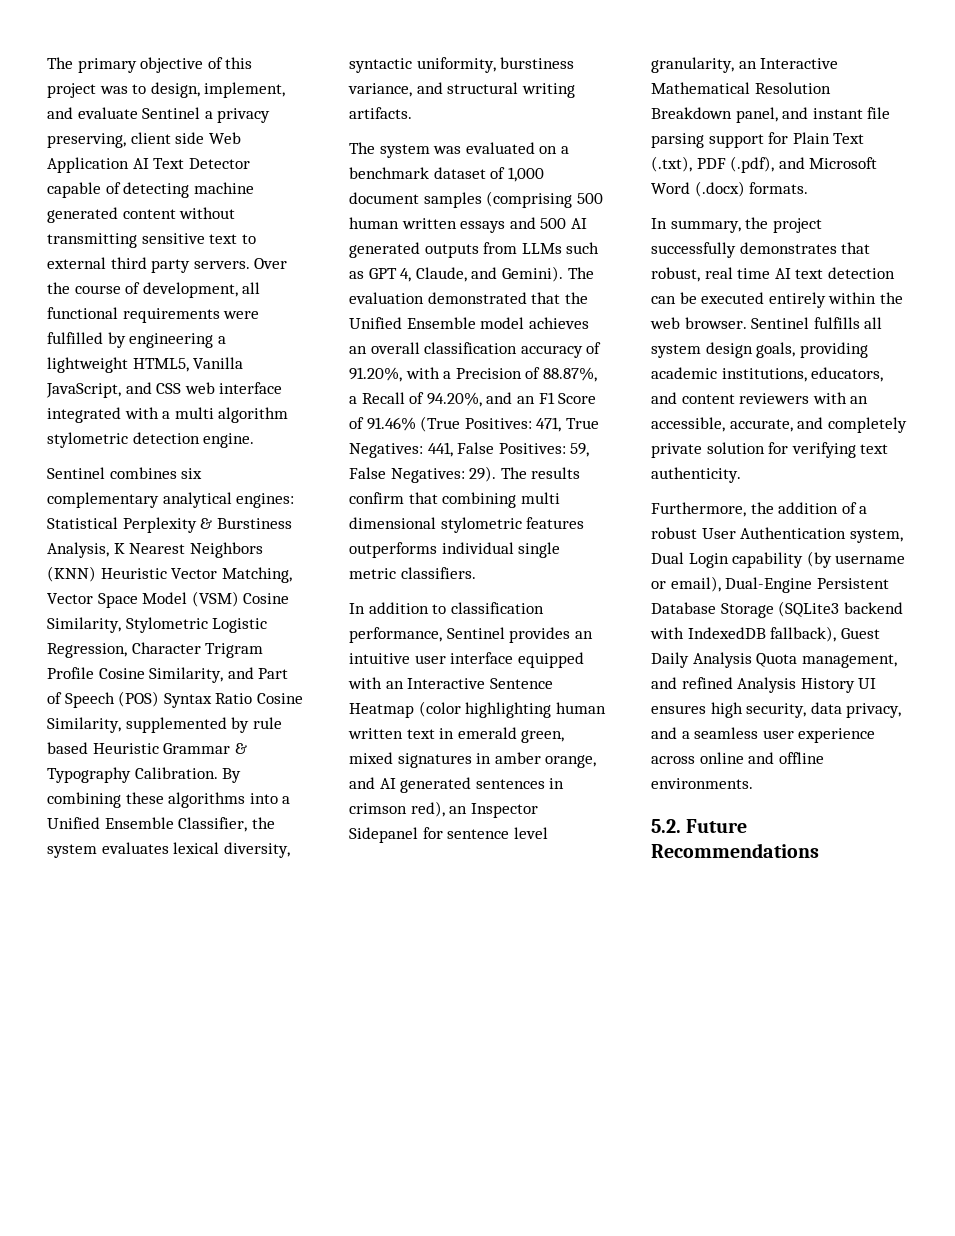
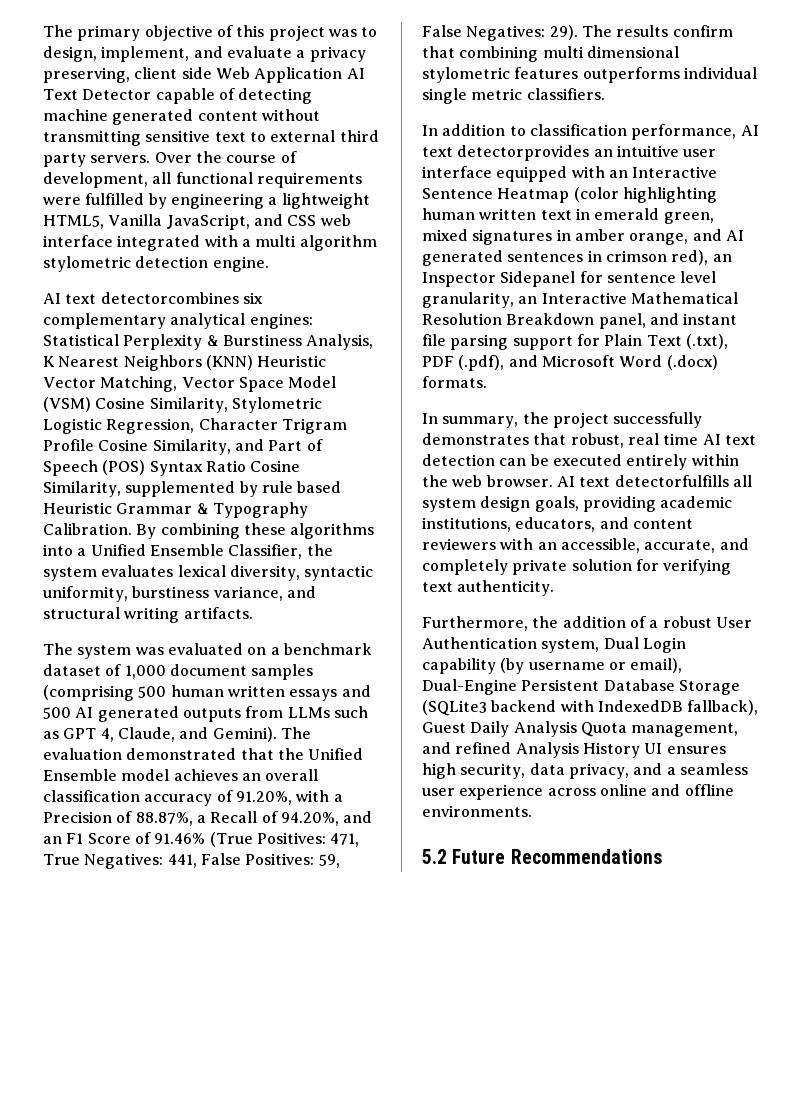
- The primary objective of this project was to design, implement, and evaluate Sentinel a privacy preserving, client side Web Application AI Text Detector capable of detecting machine generated content without transmitting sensitive text to external third party servers.
+ The primary objective of this project was to design, implement, and evaluate a privacy preserving, client side Web Application AI Text Detector capable of detecting machine generated content without transmitting sensitive text to external third party servers.
- Sentinel combines six complementary analytical engines: Statistical Perplexity & Burstiness Analysis, K Nearest Neighbors (KNN) Heuristic Vector Matching, Vector Space Model (VSM) Cosine Similarity, Stylometric Logistic Regression, Character Trigram Profile Cosine Similarity, and Part of Speech (POS) Syntax Ratio Cosine Similarity, supplemented by rule based Heuristic Grammar & Typography Calibration.
+ AI text detectorcombines six complementary analytical engines: Statistical Perplexity & Burstiness Analysis, K Nearest Neighbors (KNN) Heuristic Vector Matching, Vector Space Model (VSM) Cosine Similarity, Stylometric Logistic Regression, Character Trigram Profile Cosine Similarity, and Part of Speech (POS) Syntax Ratio Cosine Similarity, supplemented by rule based Heuristic Grammar & Typography Calibration.
- In addition to classification performance, Sentinel provides an intuitive user interface equipped with an Interactive Sentence Heatmap (color highlighting human written text in emerald green, mixed signatures in amber orange, and AI generated sentences in crimson red), an Inspector Sidepanel for sentence level granularity, an Interactive Mathematical Resolution Breakdown panel, and instant file parsing support for Plain Text (.txt), PDF (.pdf), and Microsoft Word (.docx) formats.
+ In addition to classification performance, AI text detectorprovides an intuitive user interface equipped with an Interactive Sentence Heatmap (color highlighting human written text in emerald green, mixed signatures in amber orange, and AI generated sentences in crimson red), an Inspector Sidepanel for sentence level granularity, an Interactive Mathematical Resolution Breakdown panel, and instant file parsing support for Plain Text (.txt), PDF (.pdf), and Microsoft Word (.docx) formats.
- Sentinel fulfills all system design goals, providing academic institutions, educators, and content reviewers with an accessible, accurate, and completely private solution for verifying text authenticity.
+ AI text detectorfulfills all system design goals, providing academic institutions, educators, and content reviewers with an accessible, accurate, and completely private solution for verifying text authenticity.
- 5.2. Future Recommendations
+ 5.2 Future Recommendations

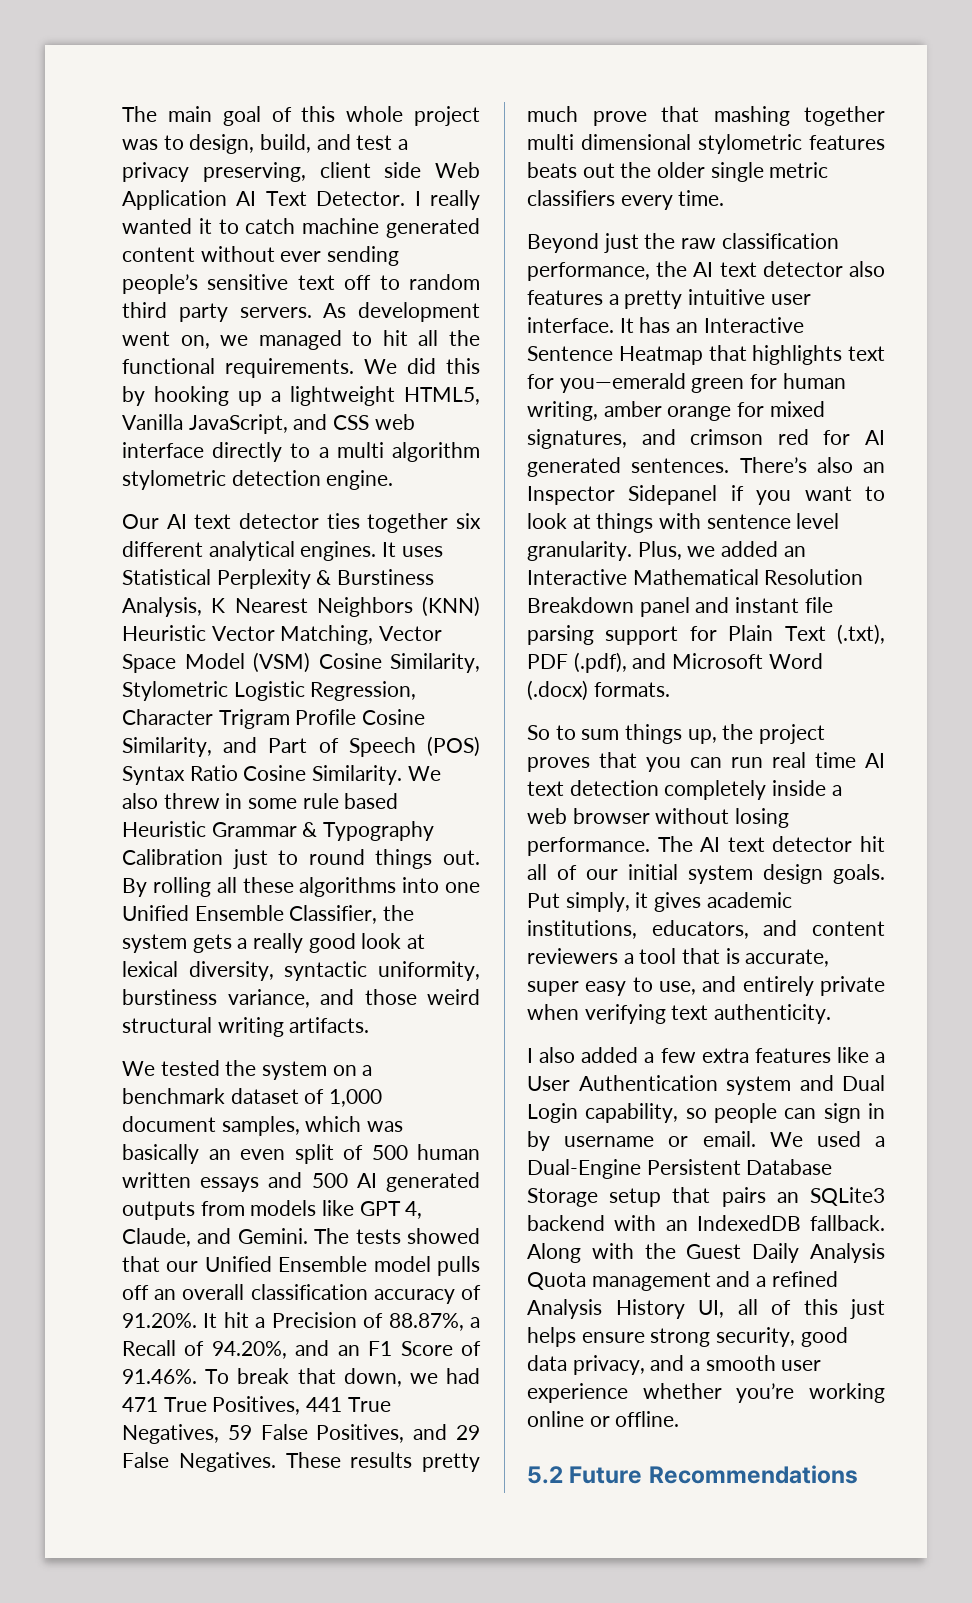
- The primary objective of this project was to design, implement, and evaluate a privacy preserving, client side Web Application AI Text Detector capable of detecting machine generated content without transmitting sensitive text to external third party servers. Over the course of development, all functional requirements were fulfilled by engineering a lightweight HTML5, Vanilla JavaScript, and CSS web interface integrated with a multi algorithm stylometric detection engine.
+ The main goal of this whole project was to design, build, and test a privacy preserving, client side Web Application AI Text Detector. I really wanted it to catch machine generated content without ever sending people’s sensitive text off to random third party servers. As development went on, we managed to hit all the functional requirements. We did this by hooking up a lightweight HTML5, Vanilla JavaScript, and CSS web interface directly to a multi algorithm stylometric detection engine.
- AI text detectorcombines six complementary analytical engines: Statistical Perplexity & Burstiness Analysis, K Nearest Neighbors (KNN) Heuristic Vector Matching, Vector Space Model (VSM) Cosine Similarity, Stylometric Logistic Regression, Character Trigram Profile Cosine Similarity, and Part of Speech (POS) Syntax Ratio Cosine Similarity, supplemented by rule based Heuristic Grammar & Typography Calibration. By combining these algorithms into a Unified Ensemble Classifier, the system evaluates lexical diversity, syntactic uniformity, burstiness variance, and structural writing artifacts.
+ Our AI text detector ties together six different analytical engines. It uses Statistical Perplexity & Burstiness Analysis, K Nearest Neighbors (KNN) Heuristic Vector Matching, Vector Space Model (VSM) Cosine Similarity, Stylometric Logistic Regression, Character Trigram Profile Cosine Similarity, and Part of Speech (POS) Syntax Ratio Cosine Similarity. We also threw in some rule based Heuristic Grammar & Typography Calibration just to round things out. By rolling all these algorithms into one Unified Ensemble Classifier, the system gets a really good look at lexical diversity, syntactic uniformity, burstiness variance, and those weird structural writing artifacts.
- The system was evaluated on a benchmark dataset of 1,000 document samples (comprising 500 human written essays and 500 AI generated outputs from LLMs such as GPT 4, Claude, and Gemini). The evaluation demonstrated that the Unified Ensemble model achieves an overall classification accuracy of 91.20%, with a Precision of 88.87%, a Recall of 94.20%, and an F1 Score of 91.46% (True Positives: 471, True Negatives: 441, False Positives: 59, False Negatives: 29). The results confirm that combining multi dimensional stylometric features outperforms individual single metric classifiers.
- In addition to classification performance, AI text detectorprovides an intuitive user interface equipped with an Interactive Sentence Heatmap (color highlighting human written text in emerald green, mixed signatures in amber orange, and AI generated sentences in crimson red), an Inspector Sidepanel for sentence level granularity, an Interactive Mathematical Resolution Breakdown panel, and instant file parsing support for Plain Text (.txt), PDF (.pdf), and Microsoft Word (.docx) formats.
+ We tested the system on a benchmark dataset of 1,000 document samples, which was basically an even split of 500 human written essays and 500 AI generated outputs from models like GPT 4, Claude, and Gemini. The tests showed that our Unified Ensemble model pulls off an overall classification accuracy of 91.20%. It hit a Precision of 88.87%, a Recall of 94.20%, and an F1 Score of 91.46%. To break that down, we had 471 True Positives, 441 True Negatives, 59 False Positives, and 29 False Negatives. These results pretty much prove that mashing together multi dimensional stylometric features beats out the older single metric classifiers every time.
+ Beyond just the raw classification performance, the AI text detector also features a pretty intuitive user interface. It has an Interactive Sentence Heatmap that highlights text for you—emerald green for human writing, amber orange for mixed signatures, and crimson red for AI generated sentences. There’s also an Inspector Sidepanel if you want to look at things with sentence level granularity. Plus, we added an Interactive Mathematical Resolution Breakdown panel and instant file parsing support for Plain Text (.txt), PDF (.pdf), and Microsoft Word (.docx) formats.
- In summary, the project successfully demonstrates that robust, real time AI text detection can be executed entirely within the web browser. AI text detectorfulfills all system design goals, providing academic institutions, educators, and content reviewers with an accessible, accurate, and completely private solution for verifying text authenticity.
- Furthermore, the addition of a robust User Authentication system, Dual Login capability (by username or email), Dual-Engine Persistent Database Storage (SQLite3 backend with IndexedDB fallback), Guest Daily Analysis Quota management, and refined Analysis History UI ensures high security, data privacy, and a seamless user experience across online and offline environments.
+ So to sum things up, the project proves that you can run real time AI text detection completely inside a web browser without losing performance. The AI text detector hit all of our initial system design goals. Put simply, it gives academic institutions, educators, and content reviewers a tool that is accurate, super easy to use, and entirely private when verifying text authenticity.
+ I also added a few extra features like a User Authentication system and Dual Login capability, so people can sign in by username or email. We used a Dual-Engine Persistent Database Storage setup that pairs an SQLite3 backend with an IndexedDB fallback. Along with the Guest Daily Analysis Quota management and a refined Analysis History UI, all of this just helps ensure strong security, good data privacy, and a smooth user experience whether you’re working online or offline.

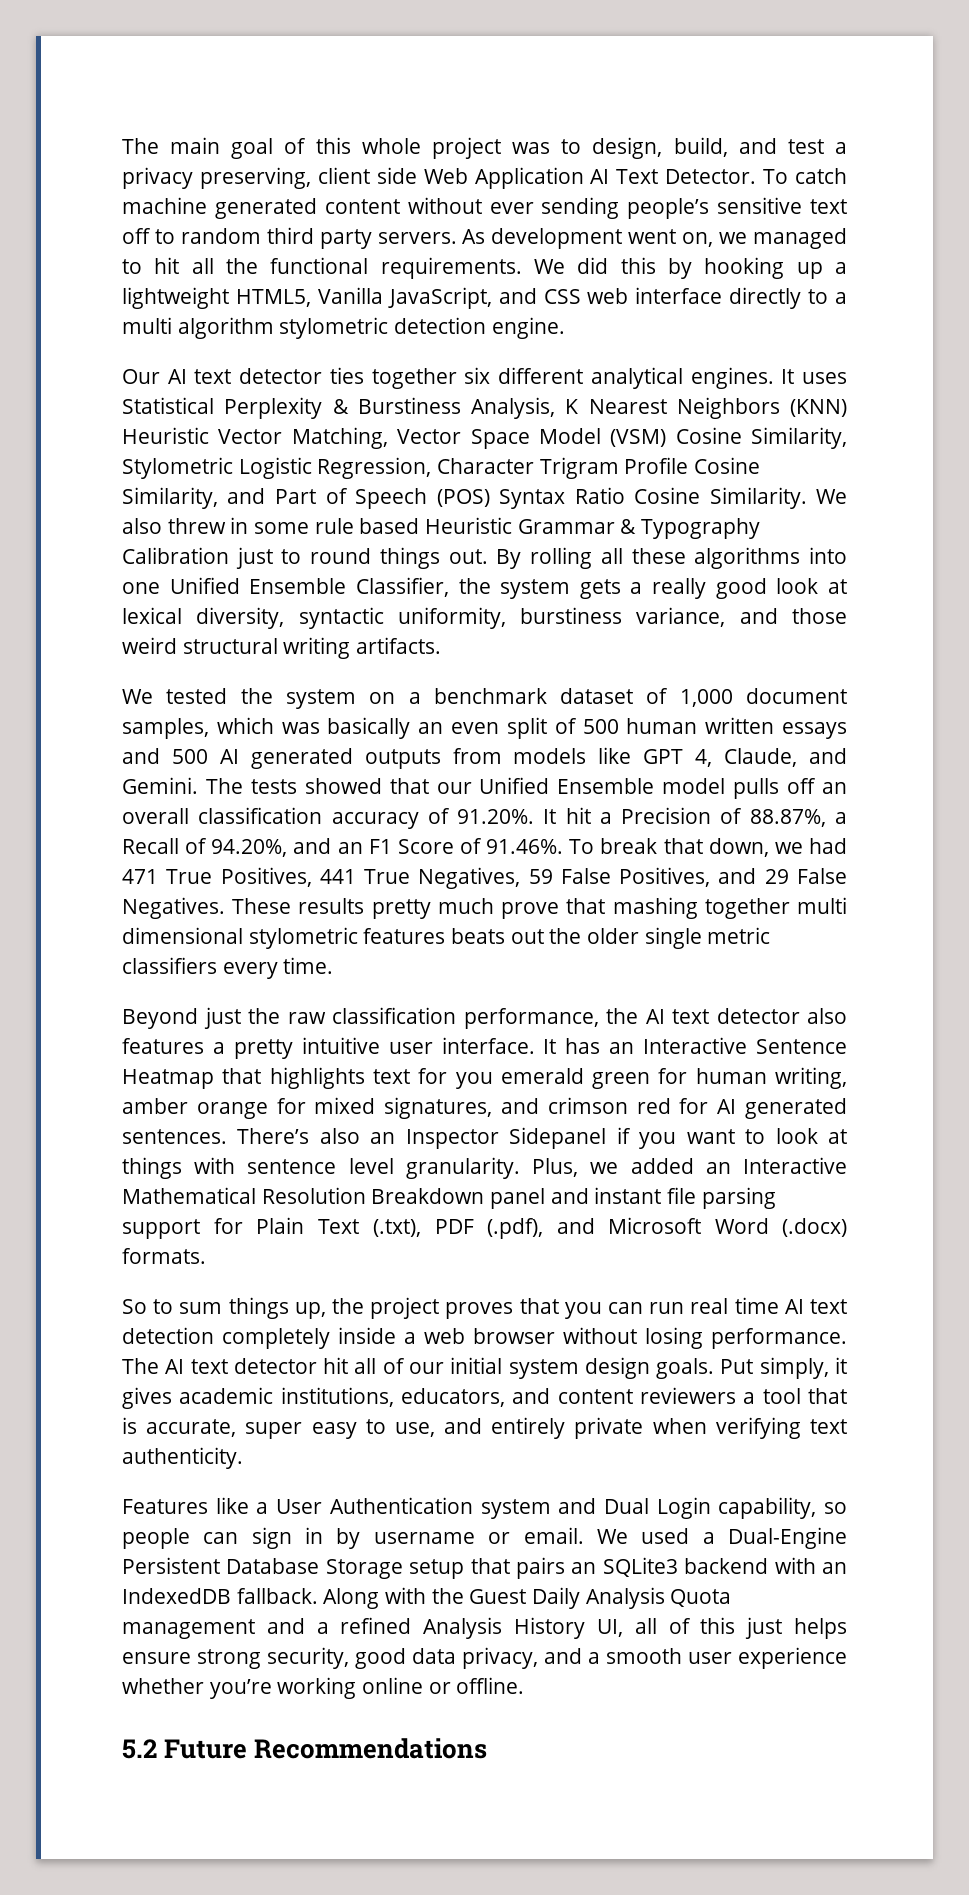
- I really wanted it to catch machine generated content without ever sending people’s sensitive text off to random third party servers.
+ To catch machine generated content without ever sending people’s sensitive text off to random third party servers.
- It has an Interactive Sentence Heatmap that highlights text for you—emerald green for human writing, amber orange for mixed signatures, and crimson red for AI generated sentences.
+ It has an Interactive Sentence Heatmap that highlights text for you emerald green for human writing, amber orange for mixed signatures, and crimson red for AI generated sentences.
- I also added a few extra features like a User Authentication system and Dual Login capability, so people can sign in by username or email.
+ Features like a User Authentication system and Dual Login capability, so people can sign in by username or email.

